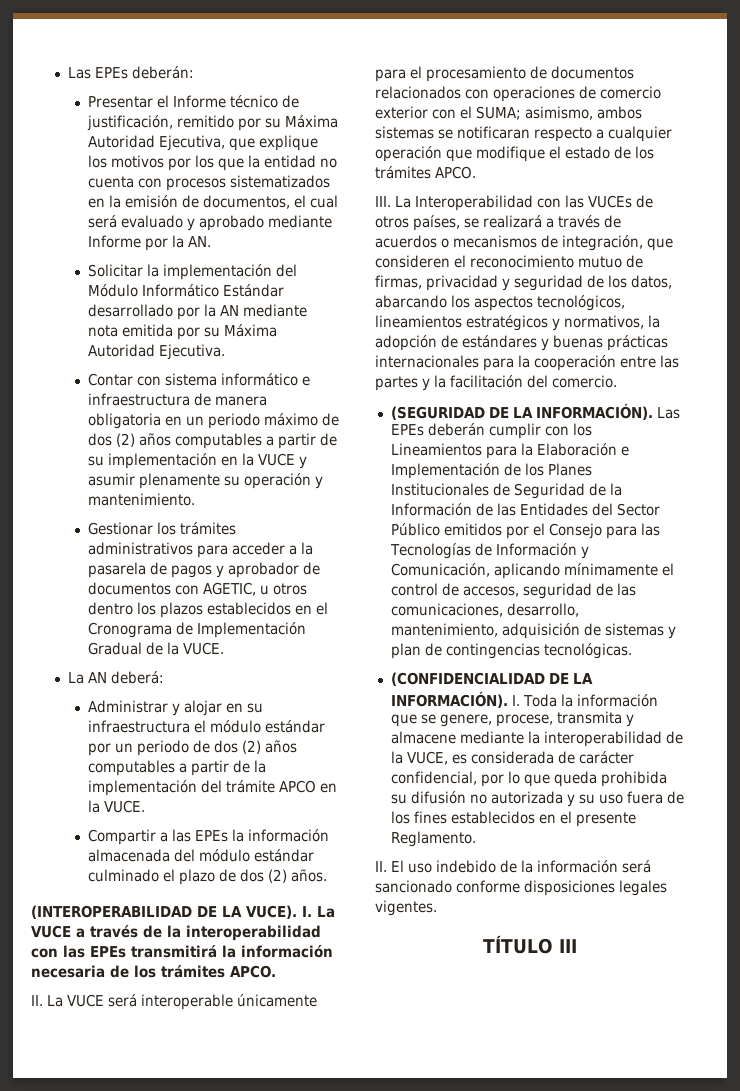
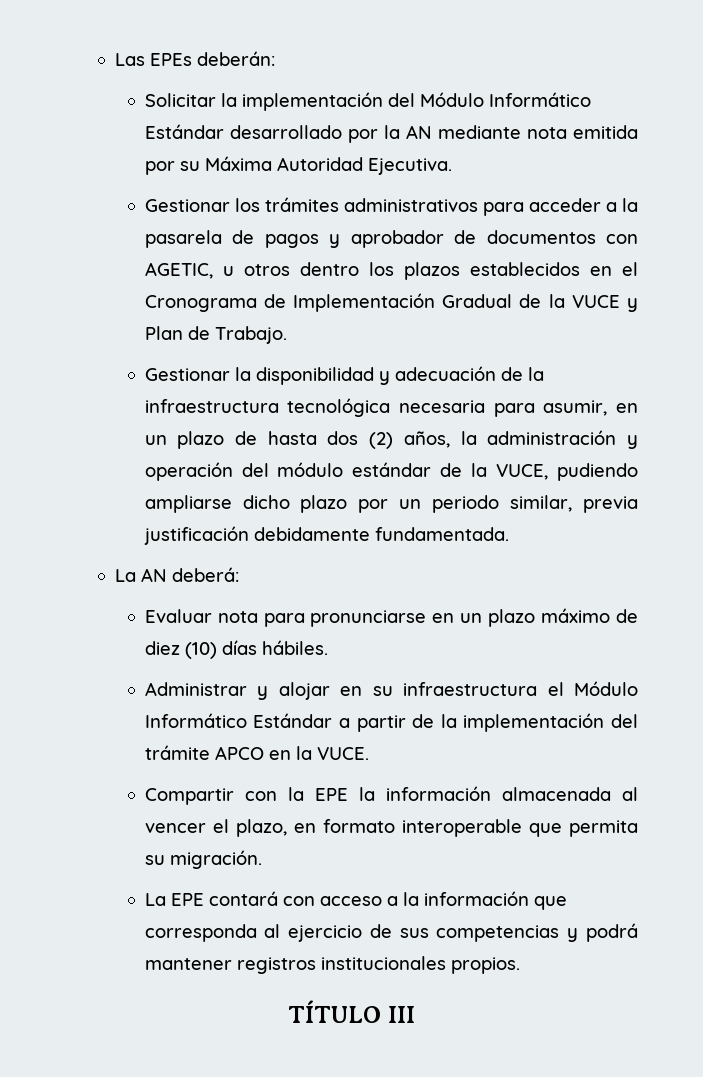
- Presentar el Informe técnico de justificación, remitido por su Máxima Autoridad Ejecutiva, que explique los motivos por los que la entidad no cuenta con procesos sistematizados en la emisión de documentos, el cual será evaluado y aprobado mediante Informe por la AN.
- Contar con sistema informático e infraestructura de manera obligatoria en un periodo máximo de dos (2) años computables a partir de su implementación en la VUCE y asumir plenamente su operación y mantenimiento.
- Gestionar los trámites administrativos para acceder a la pasarela de pagos y aprobador de documentos con AGETIC, u otros dentro los plazos establecidos en el Cronograma de Implementación Gradual de la VUCE.
+ Gestionar los trámites administrativos para acceder a la pasarela de pagos y aprobador de documentos con AGETIC, u otros dentro los plazos establecidos en el Cronograma de Implementación Gradual de la VUCE y Plan de Trabajo.
+ Gestionar la disponibilidad y adecuación de la infraestructura tecnológica necesaria para asumir, en un plazo de hasta dos (2) años, la administración y operación del módulo estándar de la VUCE, pudiendo ampliarse dicho plazo por un periodo similar, previa justificación debidamente fundamentada.
  La AN deberá:
+ Evaluar nota para pronunciarse en un plazo máximo de diez (10) días hábiles.
- Administrar y alojar en su infraestructura el módulo estándar por un periodo de dos (2) años computables a partir de la implementación del trámite APCO en la VUCE.
+ Administrar y alojar en su infraestructura el Módulo Informático Estándar a partir de la implementación del trámite APCO en la VUCE.
- Compartir a las EPEs la información almacenada del módulo estándar culminado el plazo de dos (2) años.
- (INTEROPERABILIDAD DE LA VUCE). I. La VUCE a través de la interoperabilidad con las EPEs transmitirá la información necesaria de los trámites APCO.
- II. La VUCE será interoperable únicamente para el procesamiento de documentos relacionados con operaciones de comercio exterior con el SUMA; asimismo, ambos sistemas se notificaran respecto a cualquier operación que modifique el estado de los trámites APCO.
- III. La Interoperabilidad con las VUCEs de otros países, se realizará a través de acuerdos o mecanismos de integración, que consideren el reconocimiento mutuo de firmas, privacidad y seguridad de los datos, abarcando los aspectos tecnológicos, lineamientos estratégicos y normativos, la adopción de estándares y buenas prácticas internacionales para la cooperación entre las partes y la facilitación del comercio.
- (SEGURIDAD DE LA INFORMACIÓN). Las EPEs deberán cumplir con los Lineamientos para la Elaboración e Implementación de los Planes Institucionales de Seguridad de la Información de las Entidades del Sector Público emitidos por el Consejo para las Tecnologías de Información y Comunicación, aplicando mínimamente el control de accesos, seguridad de las comunicaciones, desarrollo, mantenimiento, adquisición de sistemas y plan de contingencias tecnológicas.
- (CONFIDENCIALIDAD DE LA INFORMACIÓN). I. Toda la información que se genere, procese, transmita y almacene mediante la interoperabilidad de la VUCE, es considerada de carácter confidencial, por lo que queda prohibida su difusión no autorizada y su uso fuera de los fines establecidos en el presente Reglamento.
- II. El uso indebido de la información será sancionado conforme disposiciones legales vigentes.
+ Compartir con la EPE la información almacenada al vencer el plazo, en formato interoperable que permita su migración.
+ La EPE contará con acceso a la información que corresponda al ejercicio de sus competencias y podrá mantener registros institucionales propios.

